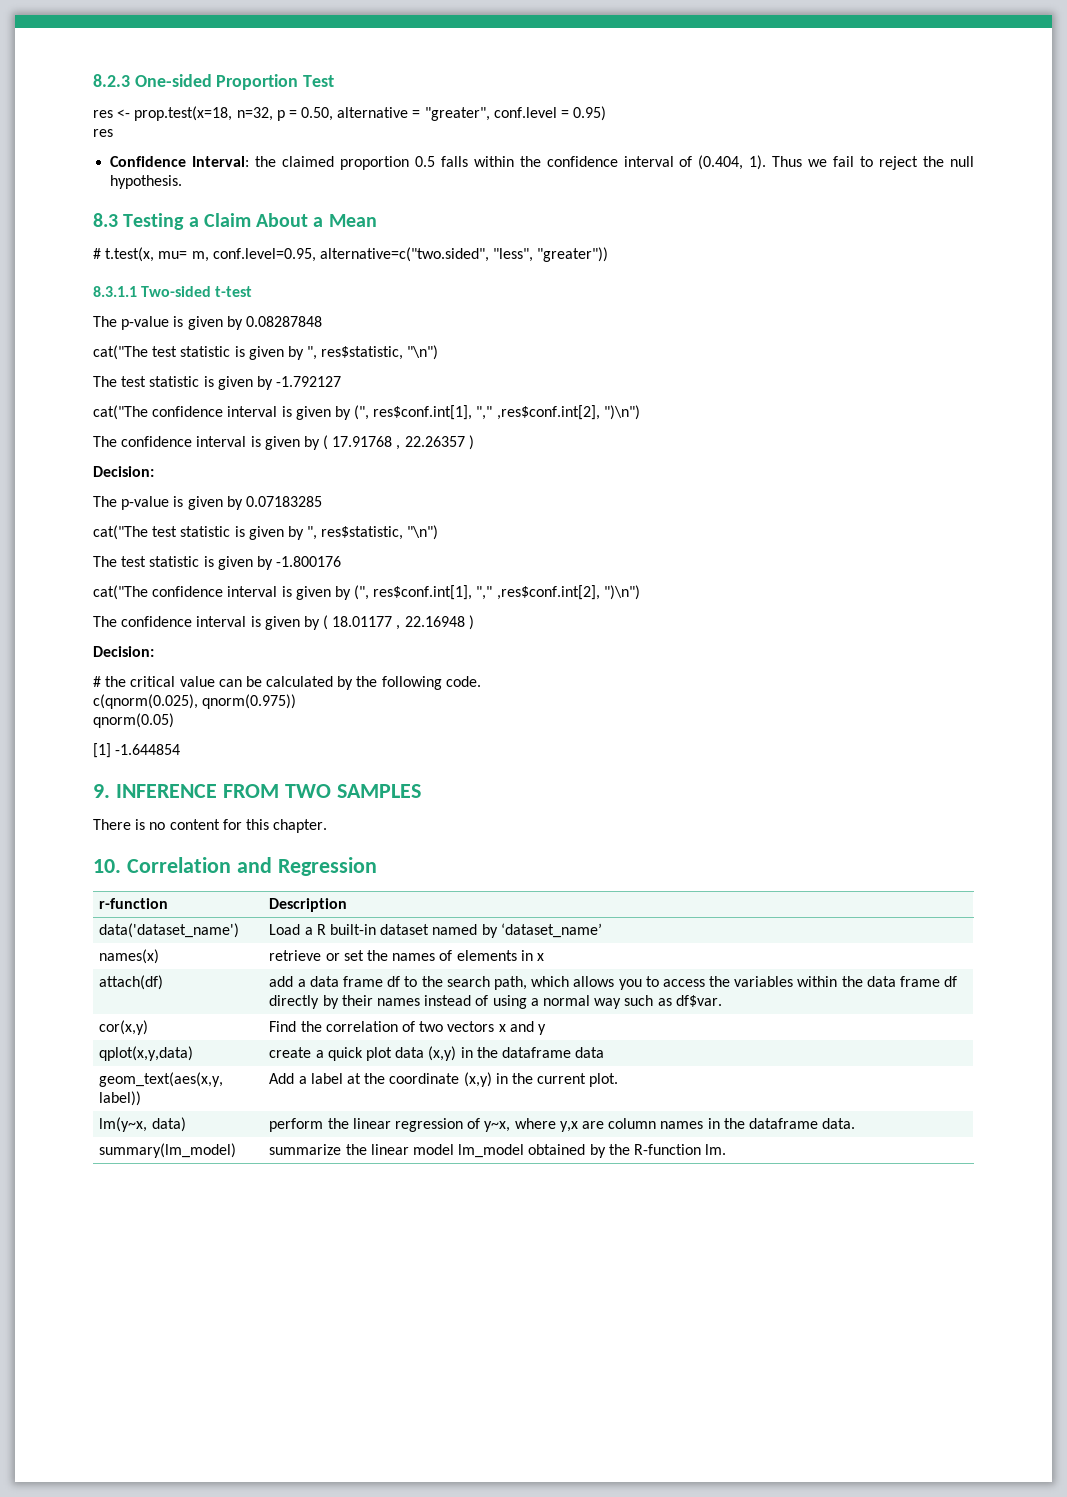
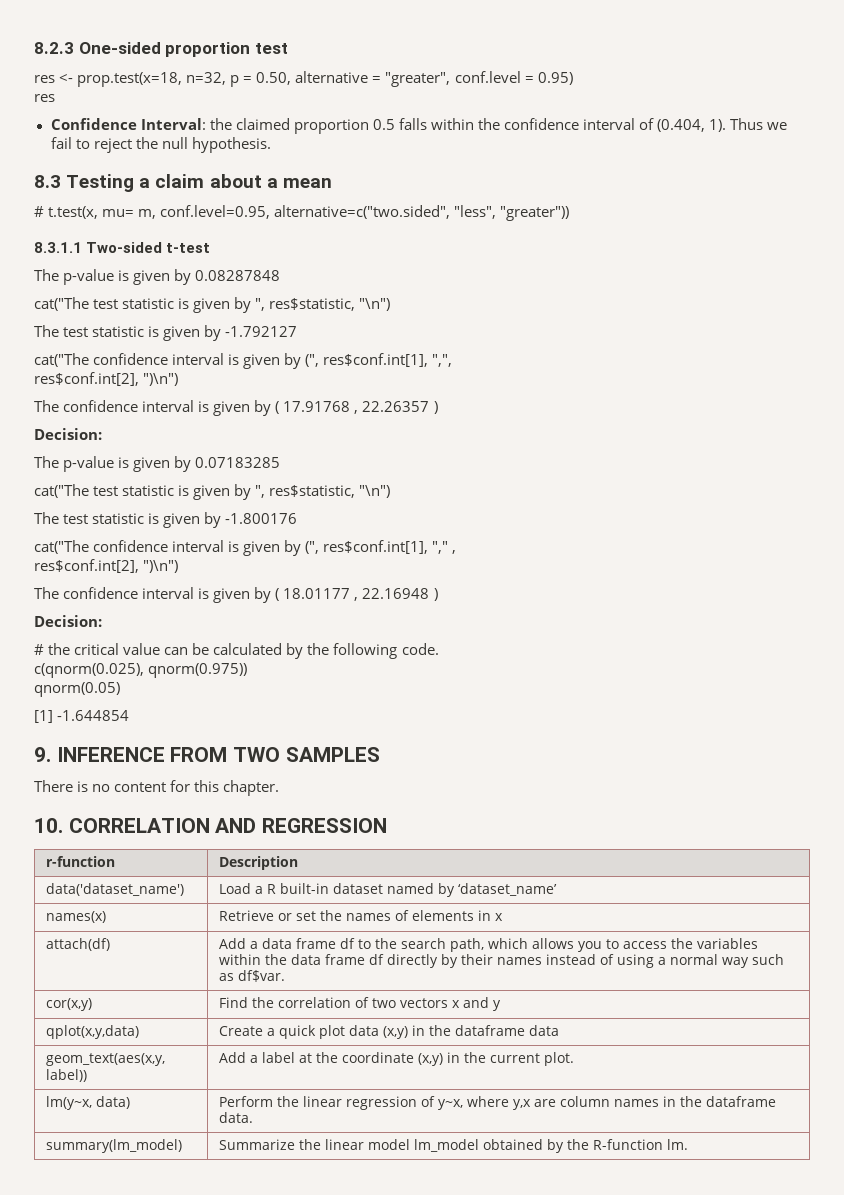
- 8.2.3 One-sided Proportion Test
+ 8.2.3 One-sided proportion test
- 8.3 Testing a Claim About a Mean
+ 8.3 Testing a claim about a mean
  The test statistic is given by -1.792127
- cat("The confidence interval is given by (", res$conf.int[1], "," ,res$conf.int[2], ")\n")
+ cat("The confidence interval is given by (", res$conf.int[1], ",",
+ res$conf.int[2], ")\n")
  The test statistic is given by -1.800176
- cat("The confidence interval is given by (", res$conf.int[1], "," ,res$conf.int[2], ")\n")
+ cat("The confidence interval is given by (", res$conf.int[1], "," ,
+ res$conf.int[2], ")\n")
- 10. Correlation and Regression
+ 10. CORRELATION AND REGRESSION
- names(x) | retrieve or set the names of elements in x
+ names(x) | Retrieve or set the names of elements in x
- attach(df) | add a data frame df to the search path, which allows you to access the variables within the data frame df directly by their names instead of using a normal way such as df$var.
+ attach(df) | Add a data frame df to the search path, which allows you to access the variables within the data frame df directly by their names instead of using a normal way such as df$var.
- qplot(x,y,data) | create a quick plot data (x,y) in the dataframe data
+ qplot(x,y,data) | Create a quick plot data (x,y) in the dataframe data
- lm(y~x, data) | perform the linear regression of y~x, where y,x are column names in the dataframe data.
+ lm(y~x, data) | Perform the linear regression of y~x, where y,x are column names in the dataframe data.
- summary(lm_model) | summarize the linear model lm_model obtained by the R-function lm.
+ summary(lm_model) | Summarize the linear model lm_model obtained by the R-function lm.

